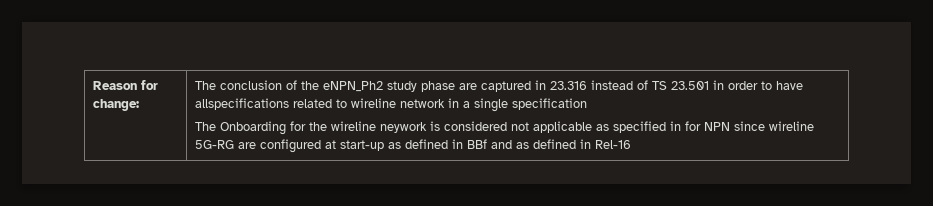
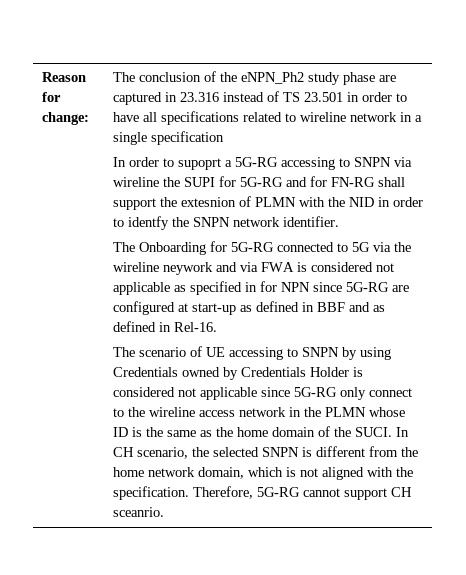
- The conclusion of the eNPN_Ph2 study phase are captured in 23.316 instead of TS 23.501 in order to have allspecifications related to wireline network in a single specification
+ The conclusion of the eNPN_Ph2 study phase are captured in 23.316 instead of TS 23.501 in order to have all specifications related to wireline network in a single specification
- The Onboarding for the wireline neywork is considered not applicable as specified in for NPN since wireline 5G-RG are configured at start-up as defined in BBf and as defined in Rel-16
+ In order to supoprt a 5G-RG accessing to SNPN via wireline the SUPI for 5G-RG and for FN-RG shall support the extesnion of PLMN with the NID in order to identfy the SNPN network identifier.
+ The Onboarding for 5G-RG connected to 5G via the wireline neywork and via FWA is considered not applicable as specified in for NPN since 5G-RG are configured at start-up as defined in BBF and as defined in Rel-16.
+ The scenario of UE accessing to SNPN by using Credentials owned by Credentials Holder is considered not applicable since 5G-RG only connect to the wireline access network in the PLMN whose ID is the same as the home domain of the SUCI. In CH scenario, the selected SNPN is different from the home network domain, which is not aligned with the specification. Therefore, 5G-RG cannot support CH sceanrio.

